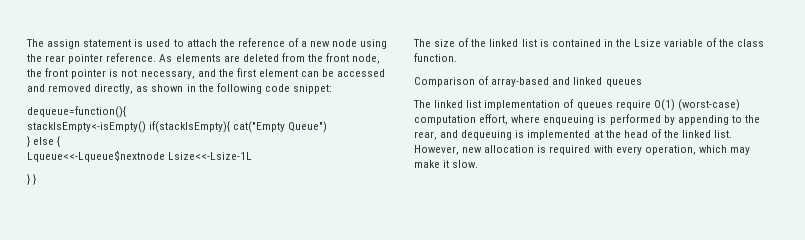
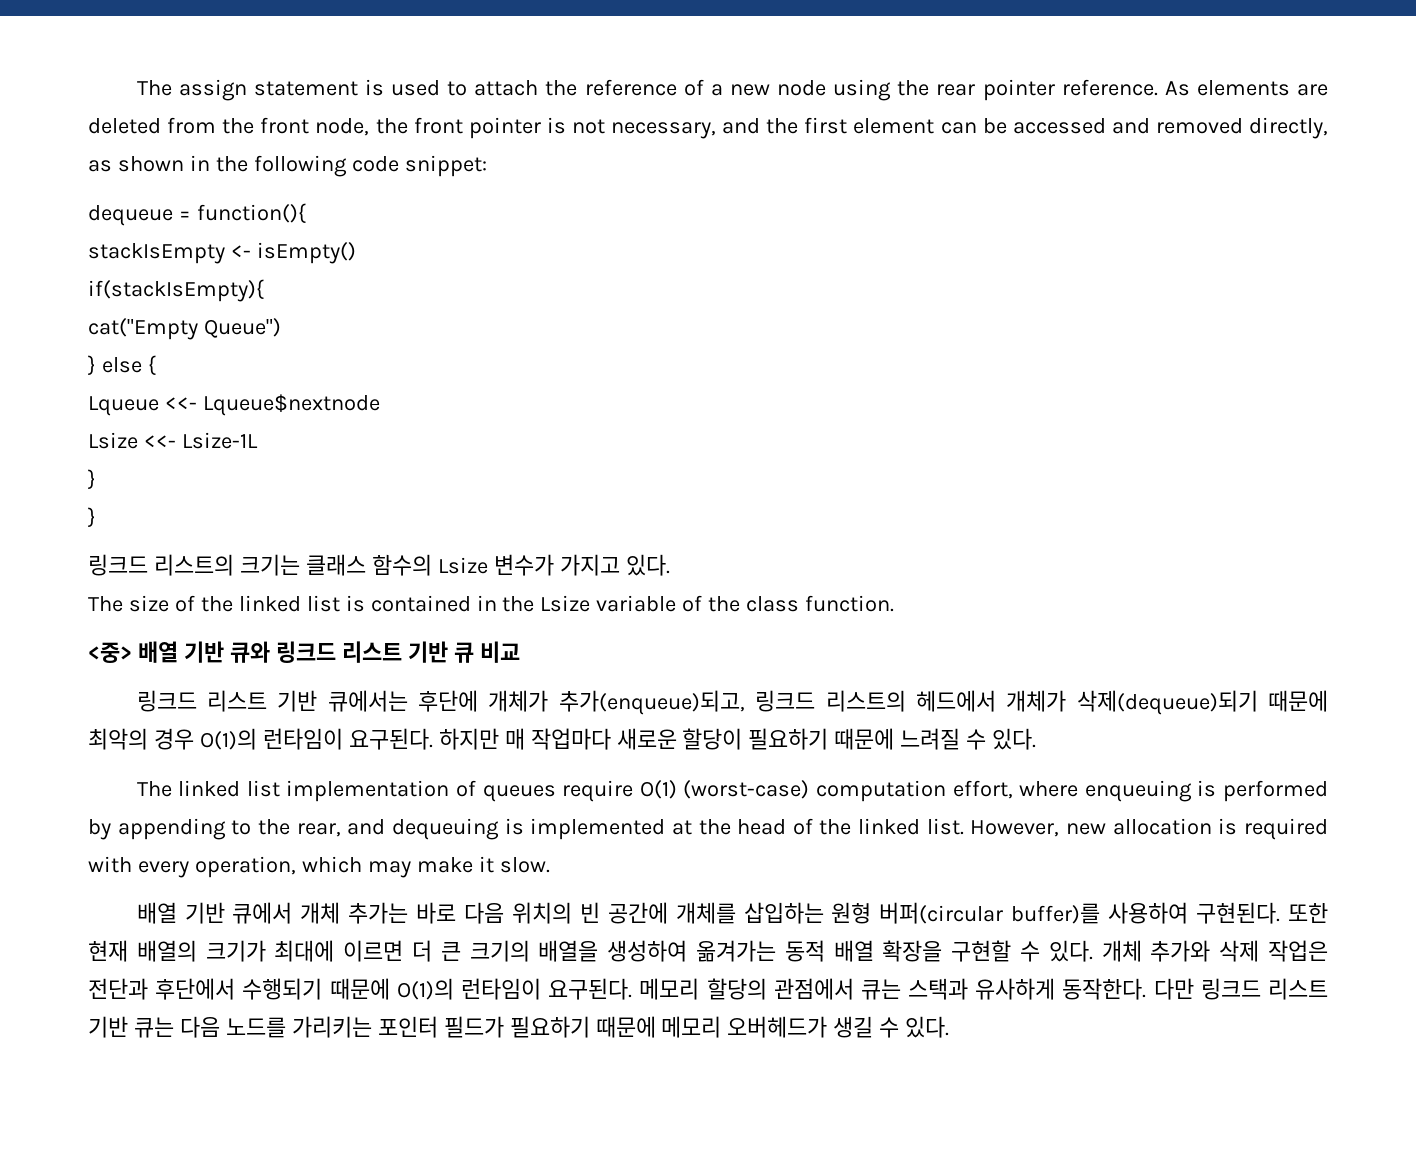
- dequeue=function(){
- stackIsEmpty<-isEmpty() if(stackIsEmpty){ cat("Empty Queue")
+ dequeue = function(){
+ stackIsEmpty <- isEmpty()
+ if(stackIsEmpty){
+ cat("Empty Queue")
- Lqueue<<-Lqueue$nextnode Lsize<<-Lsize-1L
- } }
+ Lqueue <<- Lqueue$nextnode
+ Lsize <<- Lsize-1L
+ }
+ }
+ 링크드 리스트의 크기는 클래스 함수의 Lsize 변수가 가지고 있다.
- Comparison of array-based and linked queues
+ <중> 배열 기반 큐와 링크드 리스트 기반 큐 비교
+ 링크드 리스트 기반 큐에서는 후단에 개체가 추가(enqueue)되고, 링크드 리스트의 헤드에서 개체가 삭제(dequeue)되기 때문에 최악의 경우 O(1)의 런타임이 요구된다. 하지만 매 작업마다 새로운 할당이 필요하기 때문에 느려질 수 있다.
+ 배열 기반 큐에서 개체 추가는 바로 다음 위치의 빈 공간에 개체를 삽입하는 원형 버퍼(circular buffer)를 사용하여 구현된다. 또한 현재 배열의 크기가 최대에 이르면 더 큰 크기의 배열을 생성하여 옮겨가는 동적 배열 확장을 구현할 수 있다. 개체 추가와 삭제 작업은 전단과 후단에서 수행되기 때문에 O(1)의 런타임이 요구된다. 메모리 할당의 관점에서 큐는 스택과 유사하게 동작한다. 다만 링크드 리스트 기반 큐는 다음 노드를 가리키는 포인터 필드가 필요하기 때문에 메모리 오버헤드가 생길 수 있다.

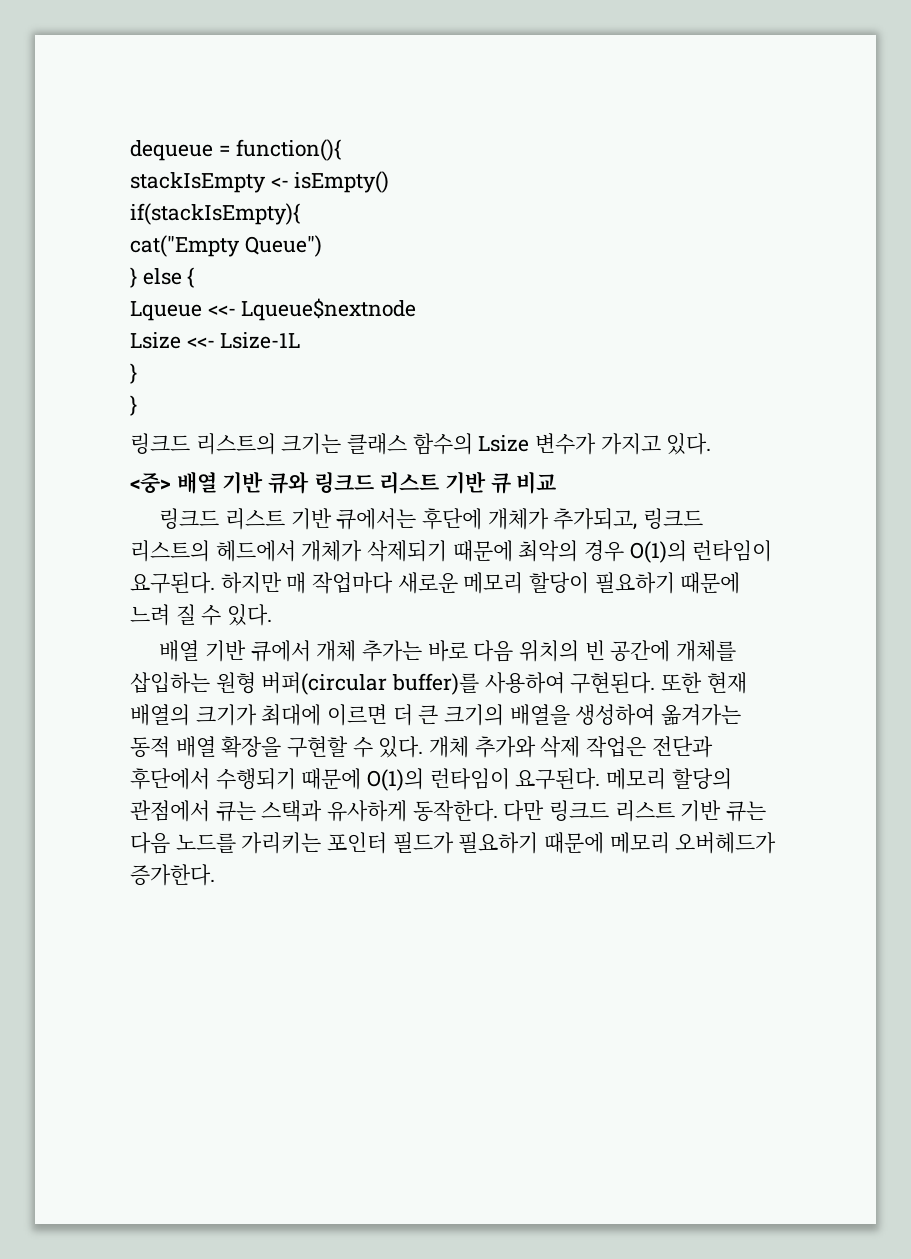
- The assign statement is used to attach the reference of a new node using the rear pointer reference. As elements are deleted from the front node, the front pointer is not necessary, and the first element can be accessed and removed directly, as shown in the following code snippet:
- The size of the linked list is contained in the Lsize variable of the class function.
- 링크드 리스트 기반 큐에서는 후단에 개체가 추가(enqueue)되고, 링크드 리스트의 헤드에서 개체가 삭제(dequeue)되기 때문에 최악의 경우 O(1)의 런타임이 요구된다.
+ 링크드 리스트 기반 큐에서는 후단에 개체가 추가되고, 링크드 리스트의 헤드에서 개체가 삭제되기 때문에 최악의 경우 O(1)의 런타임이 요구된다.
- 하지만 매 작업마다 새로운 할당이 필요하기 때문에 느려질 수 있다.
- The linked list implementation of queues require O(1) (worst-case) computation effort, where enqueuing is performed by appending to the rear, and dequeuing is implemented at the head of the linked list. However, new allocation is required with every operation, which may make it slow.
+ 하지만 매 작업마다 새로운 메모리 할당이 필요하기 때문에 느려 질 수 있다.
- 다만 링크드 리스트 기반 큐는 다음 노드를 가리키는 포인터 필드가 필요하기 때문에 메모리 오버헤드가 생길 수 있다.
+ 다만 링크드 리스트 기반 큐는 다음 노드를 가리키는 포인터 필드가 필요하기 때문에 메모리 오버헤드가 증가한다.

